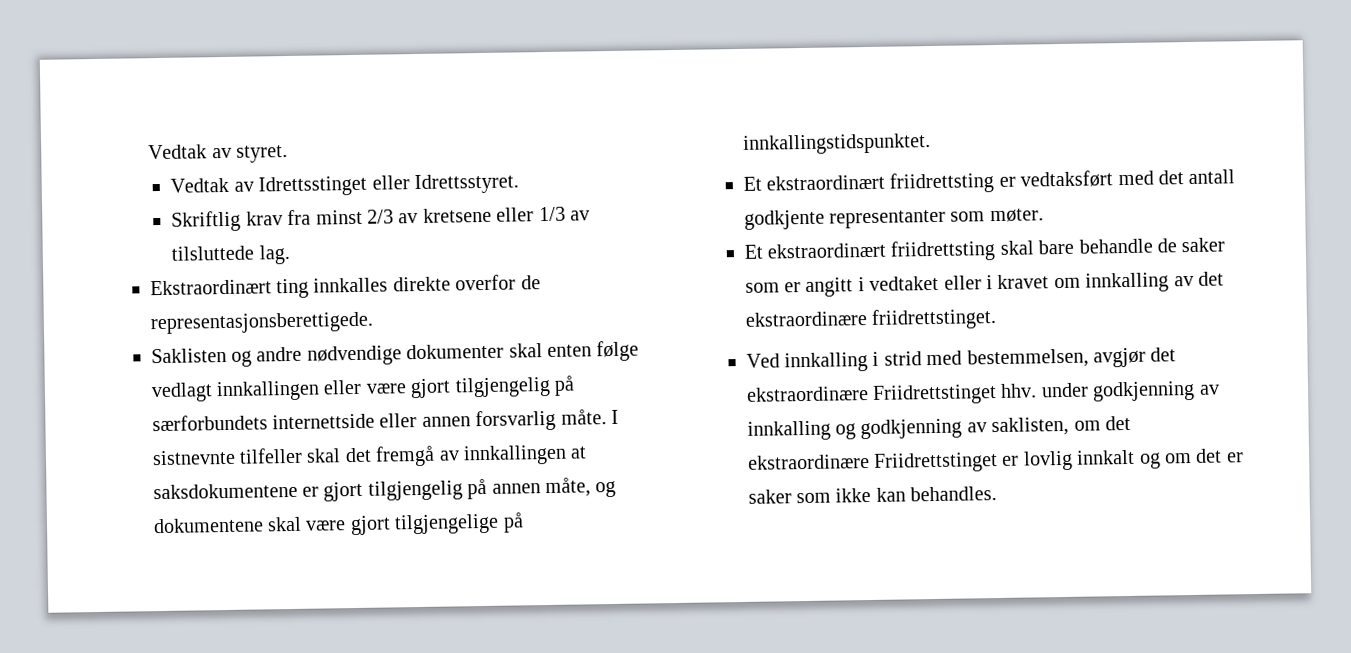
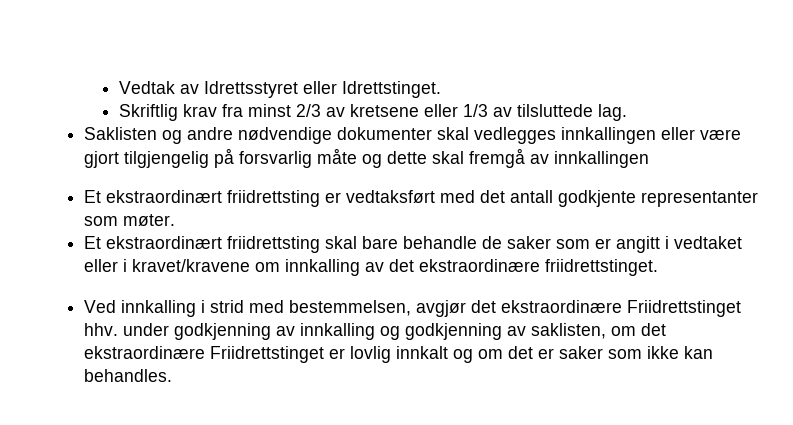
- Vedtak av styret.
- Vedtak av Idrettsstinget eller Idrettsstyret.
+ Vedtak av Idrettsstyret eller Idrettstinget.
- Ekstraordinært ting innkalles direkte overfor de representasjonsberettigede.
- Saklisten og andre nødvendige dokumenter skal enten følge vedlagt innkallingen eller være gjort tilgjengelig på særforbundets internettside eller annen forsvarlig måte. I sistnevnte tilfeller skal det fremgå av innkallingen at saksdokumentene er gjort tilgjengelig på annen måte, og dokumentene skal være gjort tilgjengelige på innkallingstidspunktet.
+ Saklisten og andre nødvendige dokumenter skal vedlegges innkallingen eller være gjort tilgjengelig på forsvarlig måte og dette skal fremgå av innkallingen
- Et ekstraordinært friidrettsting skal bare behandle de saker som er angitt i vedtaket eller i kravet om innkalling av det ekstraordinære friidrettstinget.
+ Et ekstraordinært friidrettsting skal bare behandle de saker som er angitt i vedtaket eller i kravet/kravene om innkalling av det ekstraordinære friidrettstinget.

